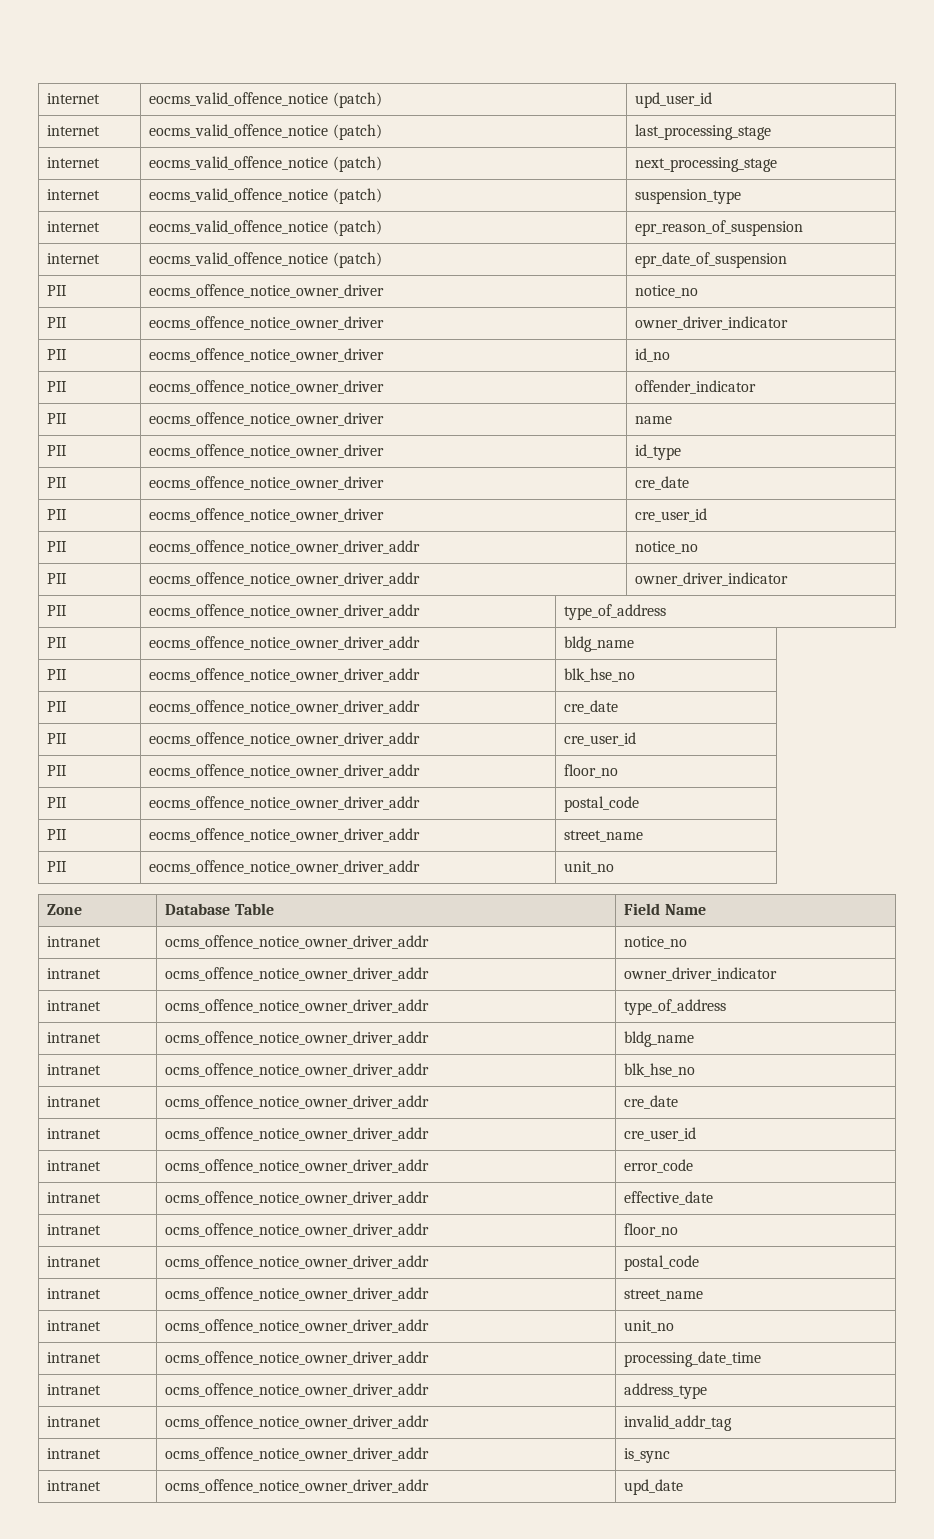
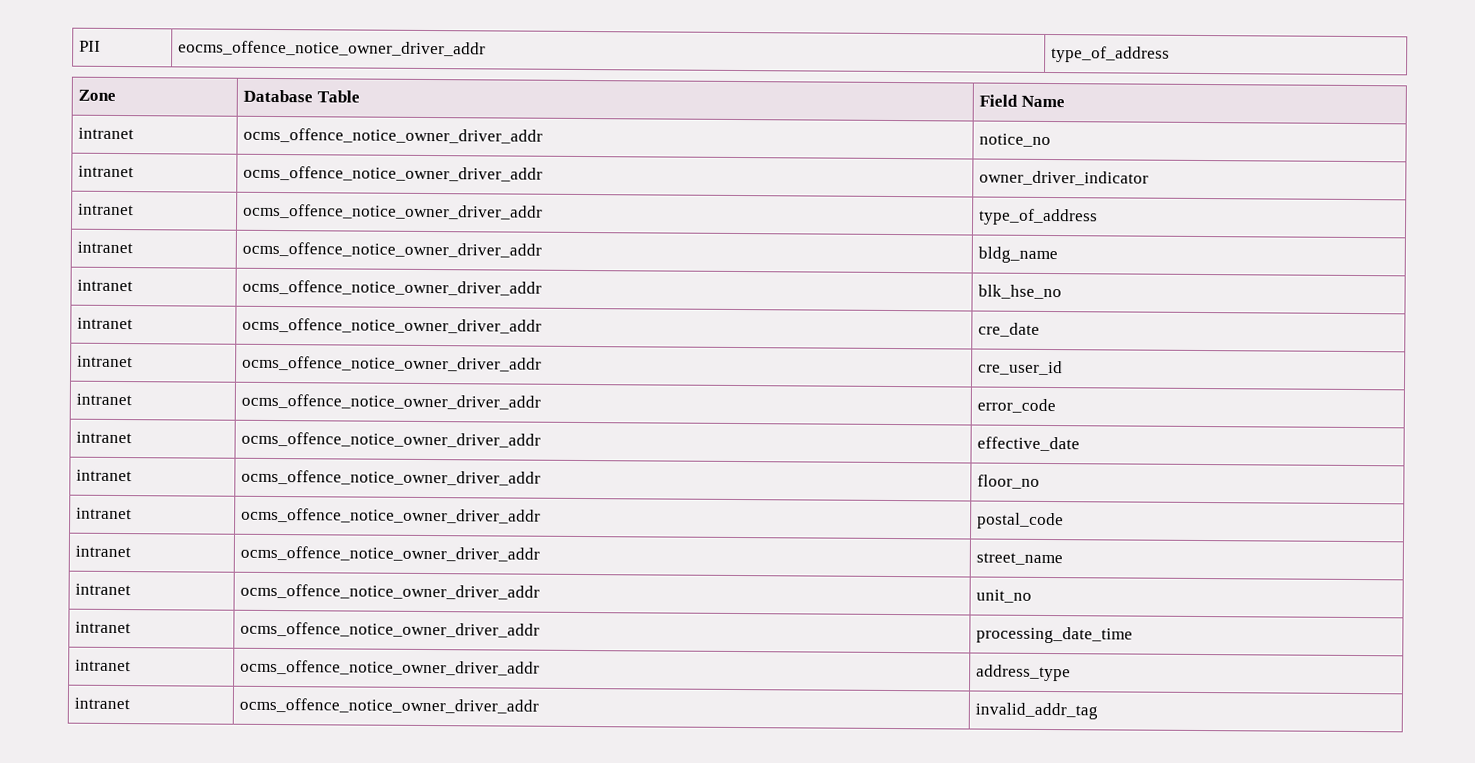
- internet | eocms_valid_offence_notice (patch) | upd_user_id
- internet | eocms_valid_offence_notice (patch) | last_processing_stage
- internet | eocms_valid_offence_notice (patch) | next_processing_stage
- internet | eocms_valid_offence_notice (patch) | suspension_type
- internet | eocms_valid_offence_notice (patch) | epr_reason_of_suspension
- internet | eocms_valid_offence_notice (patch) | epr_date_of_suspension
- PII | eocms_offence_notice_owner_driver | notice_no
- PII | eocms_offence_notice_owner_driver | owner_driver_indicator
- PII | eocms_offence_notice_owner_driver | id_no
- PII | eocms_offence_notice_owner_driver | offender_indicator
- PII | eocms_offence_notice_owner_driver | name
- PII | eocms_offence_notice_owner_driver | id_type
- PII | eocms_offence_notice_owner_driver | cre_date
- PII | eocms_offence_notice_owner_driver | cre_user_id
- PII | eocms_offence_notice_owner_driver_addr | notice_no
- PII | eocms_offence_notice_owner_driver_addr | owner_driver_indicator
  PII | eocms_offence_notice_owner_driver_addr | type_of_address
- PII | eocms_offence_notice_owner_driver_addr | bldg_name
- PII | eocms_offence_notice_owner_driver_addr | blk_hse_no
- PII | eocms_offence_notice_owner_driver_addr | cre_date
- PII | eocms_offence_notice_owner_driver_addr | cre_user_id
- PII | eocms_offence_notice_owner_driver_addr | floor_no
- PII | eocms_offence_notice_owner_driver_addr | postal_code
- PII | eocms_offence_notice_owner_driver_addr | street_name
- PII | eocms_offence_notice_owner_driver_addr | unit_no
- intranet | ocms_offence_notice_owner_driver_addr | is_sync
- intranet | ocms_offence_notice_owner_driver_addr | upd_date

